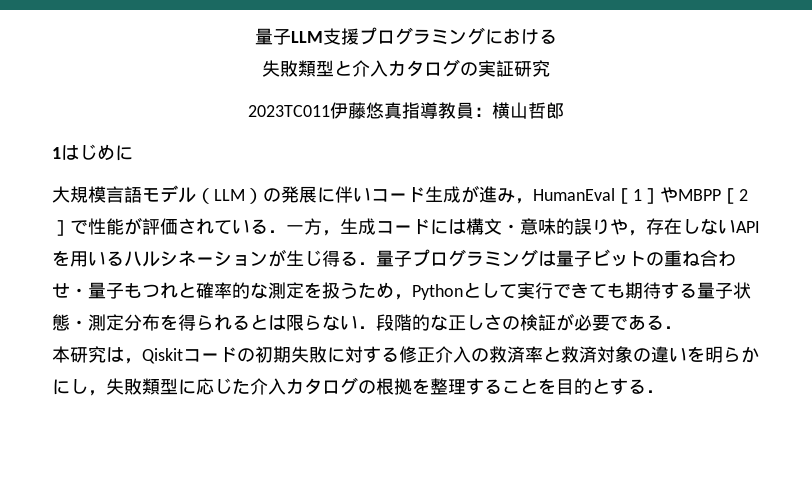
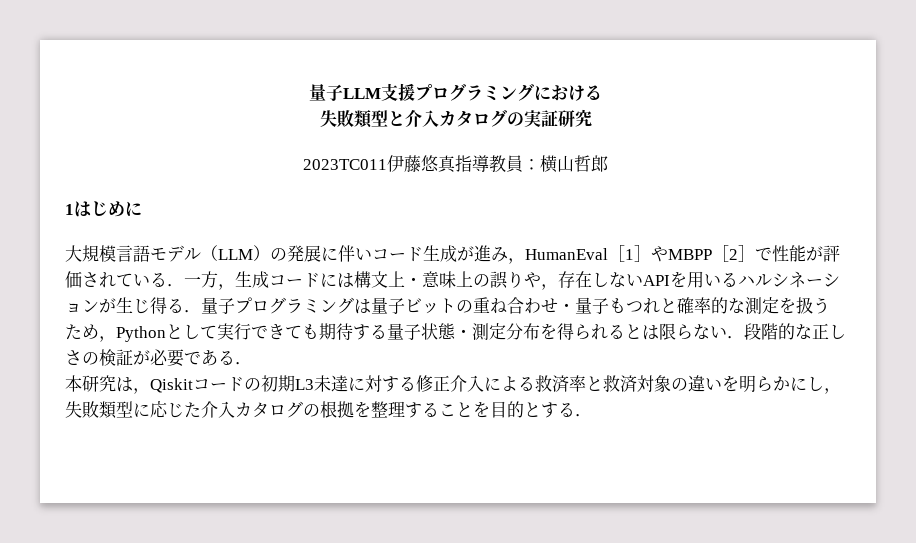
- 大規模言語モデル（LLM）の発展に伴いコード生成が進み，HumanEval［1］やMBPP［2］で性能が評価されている．一方，生成コードには構文・意味的誤りや，存在しないAPIを用いるハルシネーションが生じ得る．量子プログラミングは量子ビットの重ね合わせ・量子もつれと確率的な測定を扱うため，Pythonとして実行できても期待する量子状態・測定分布を得られるとは限らない．段階的な正しさの検証が必要である．
+ 大規模言語モデル（LLM）の発展に伴いコード生成が進み，HumanEval［1］やMBPP［2］で性能が評価されている．一方，生成コードには構文上・意味上の誤りや，存在しないAPIを用いるハルシネーションが生じ得る．量子プログラミングは量子ビットの重ね合わせ・量子もつれと確率的な測定を扱うため，Pythonとして実行できても期待する量子状態・測定分布を得られるとは限らない．段階的な正しさの検証が必要である．
- 本研究は，Qiskitコードの初期失敗に対する修正介入の救済率と救済対象の違いを明らかにし，失敗類型に応じた介入カタログの根拠を整理することを目的とする．
+ 本研究は，Qiskitコードの初期L3未達に対する修正介入による救済率と救済対象の違いを明らかにし，失敗類型に応じた介入カタログの根拠を整理することを目的とする．

